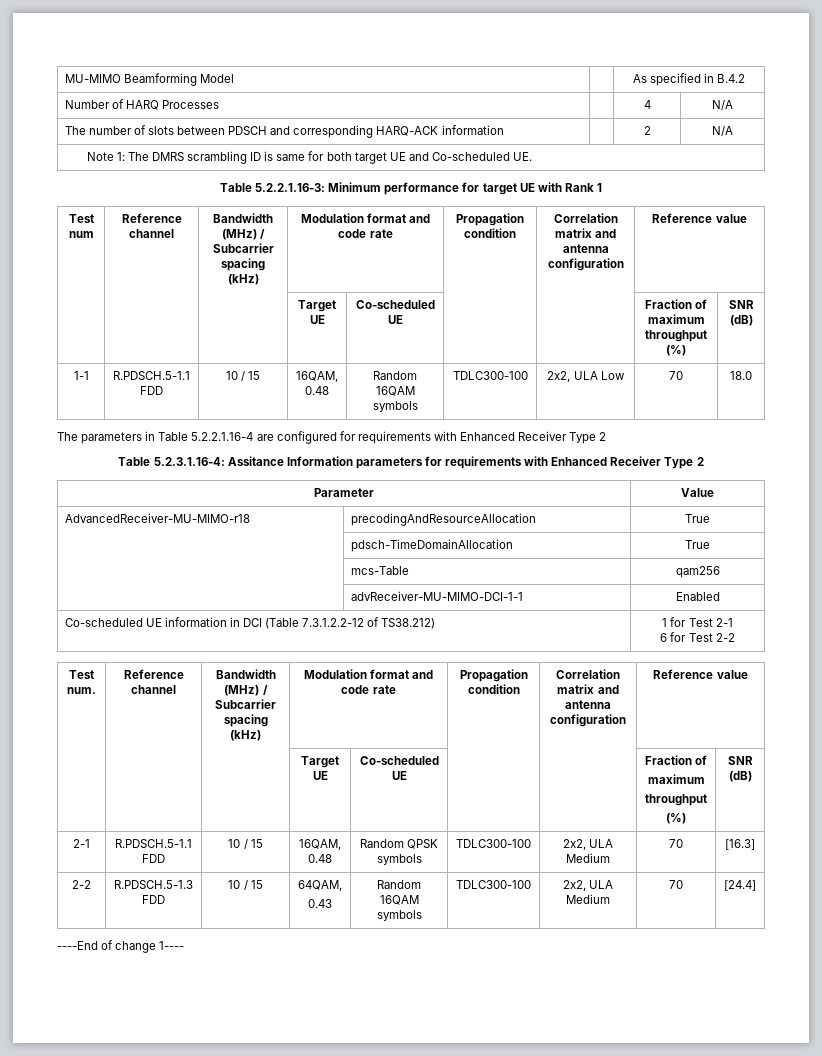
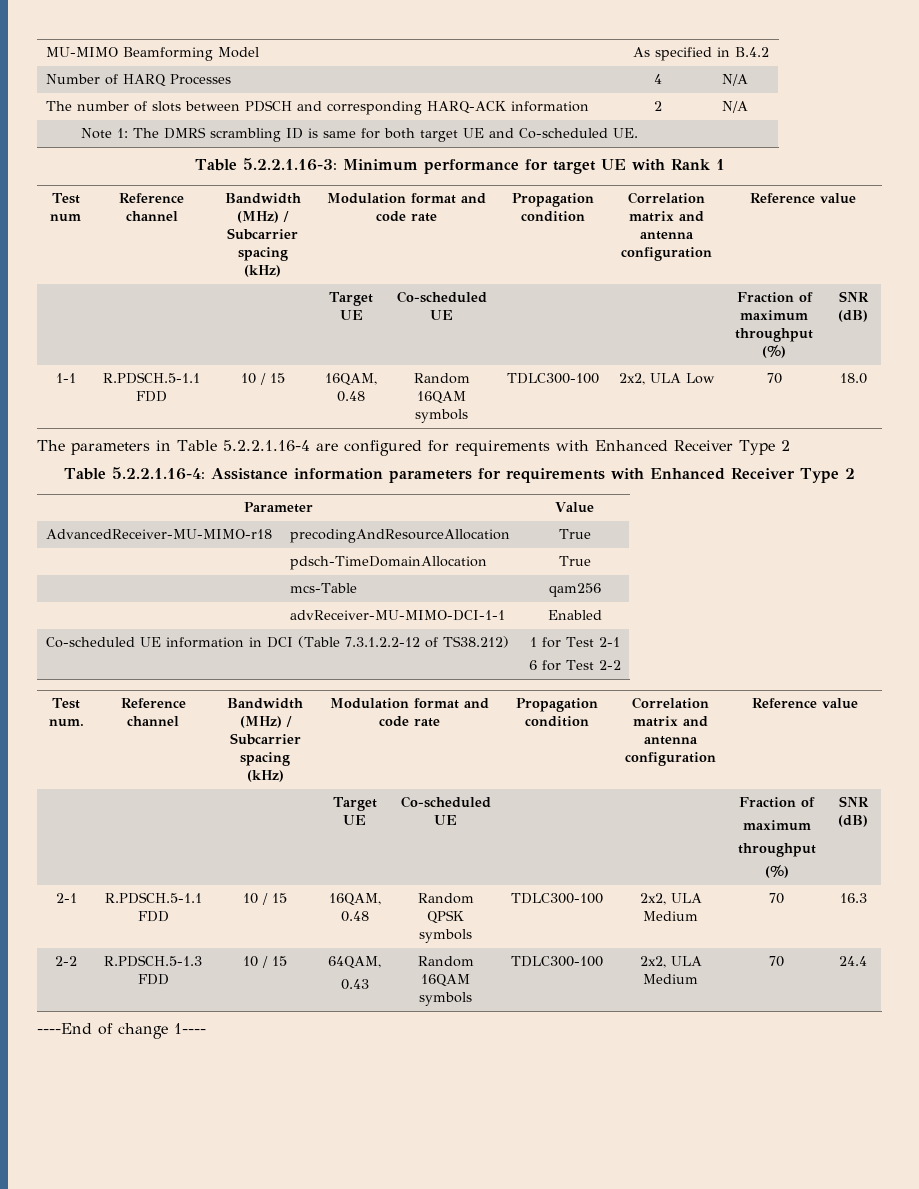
- Table 5.2.3.1.16-4: Assitance Information parameters for requirements with Enhanced Receiver Type 2
+ Table 5.2.2.1.16-4: Assistance information parameters for requirements with Enhanced Receiver Type 2
- 2-1 | R.PDSCH.5-1.1 FDD | 10 / 15 | 16QAM, 0.48 | Random QPSK symbols | TDLC300-100 | 2x2, ULA Medium | 70 | [16.3]
+ 2-1 | R.PDSCH.5-1.1 FDD | 10 / 15 | 16QAM, 0.48 | Random QPSK symbols | TDLC300-100 | 2x2, ULA Medium | 70 | 16.3
  2-2 | R.PDSCH.5-1.3 FDD | 10 / 15 | 64QAM,
- 0.43 | Random 16QAM symbols | TDLC300-100 | 2x2, ULA Medium | 70 | [24.4]
+ 0.43 | Random 16QAM symbols | TDLC300-100 | 2x2, ULA Medium | 70 | 24.4

